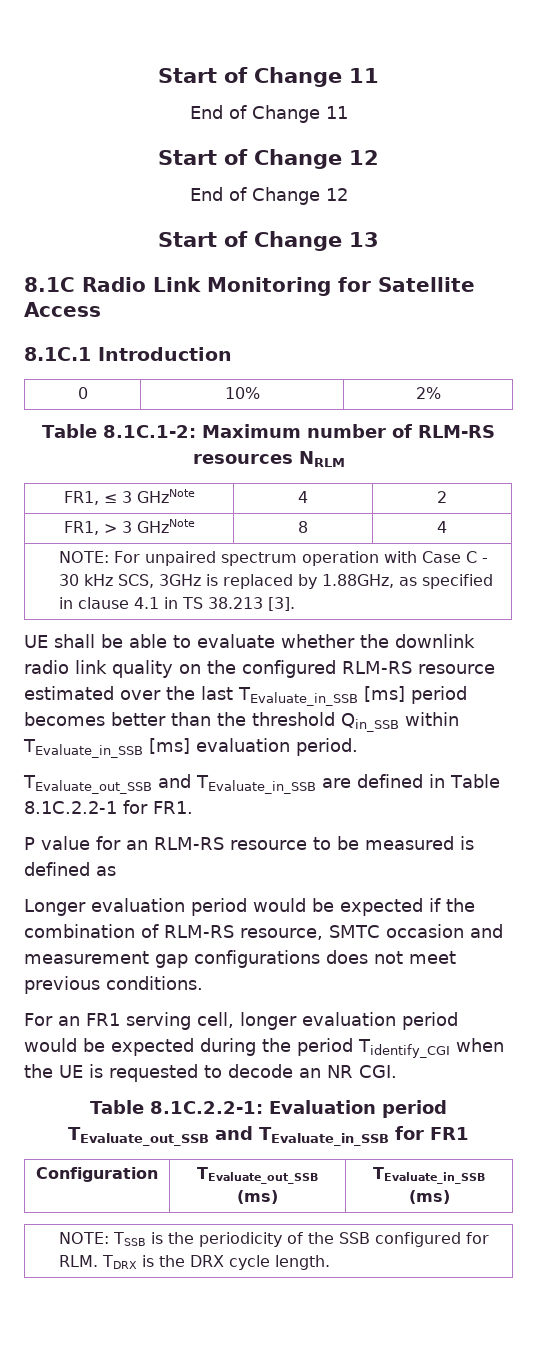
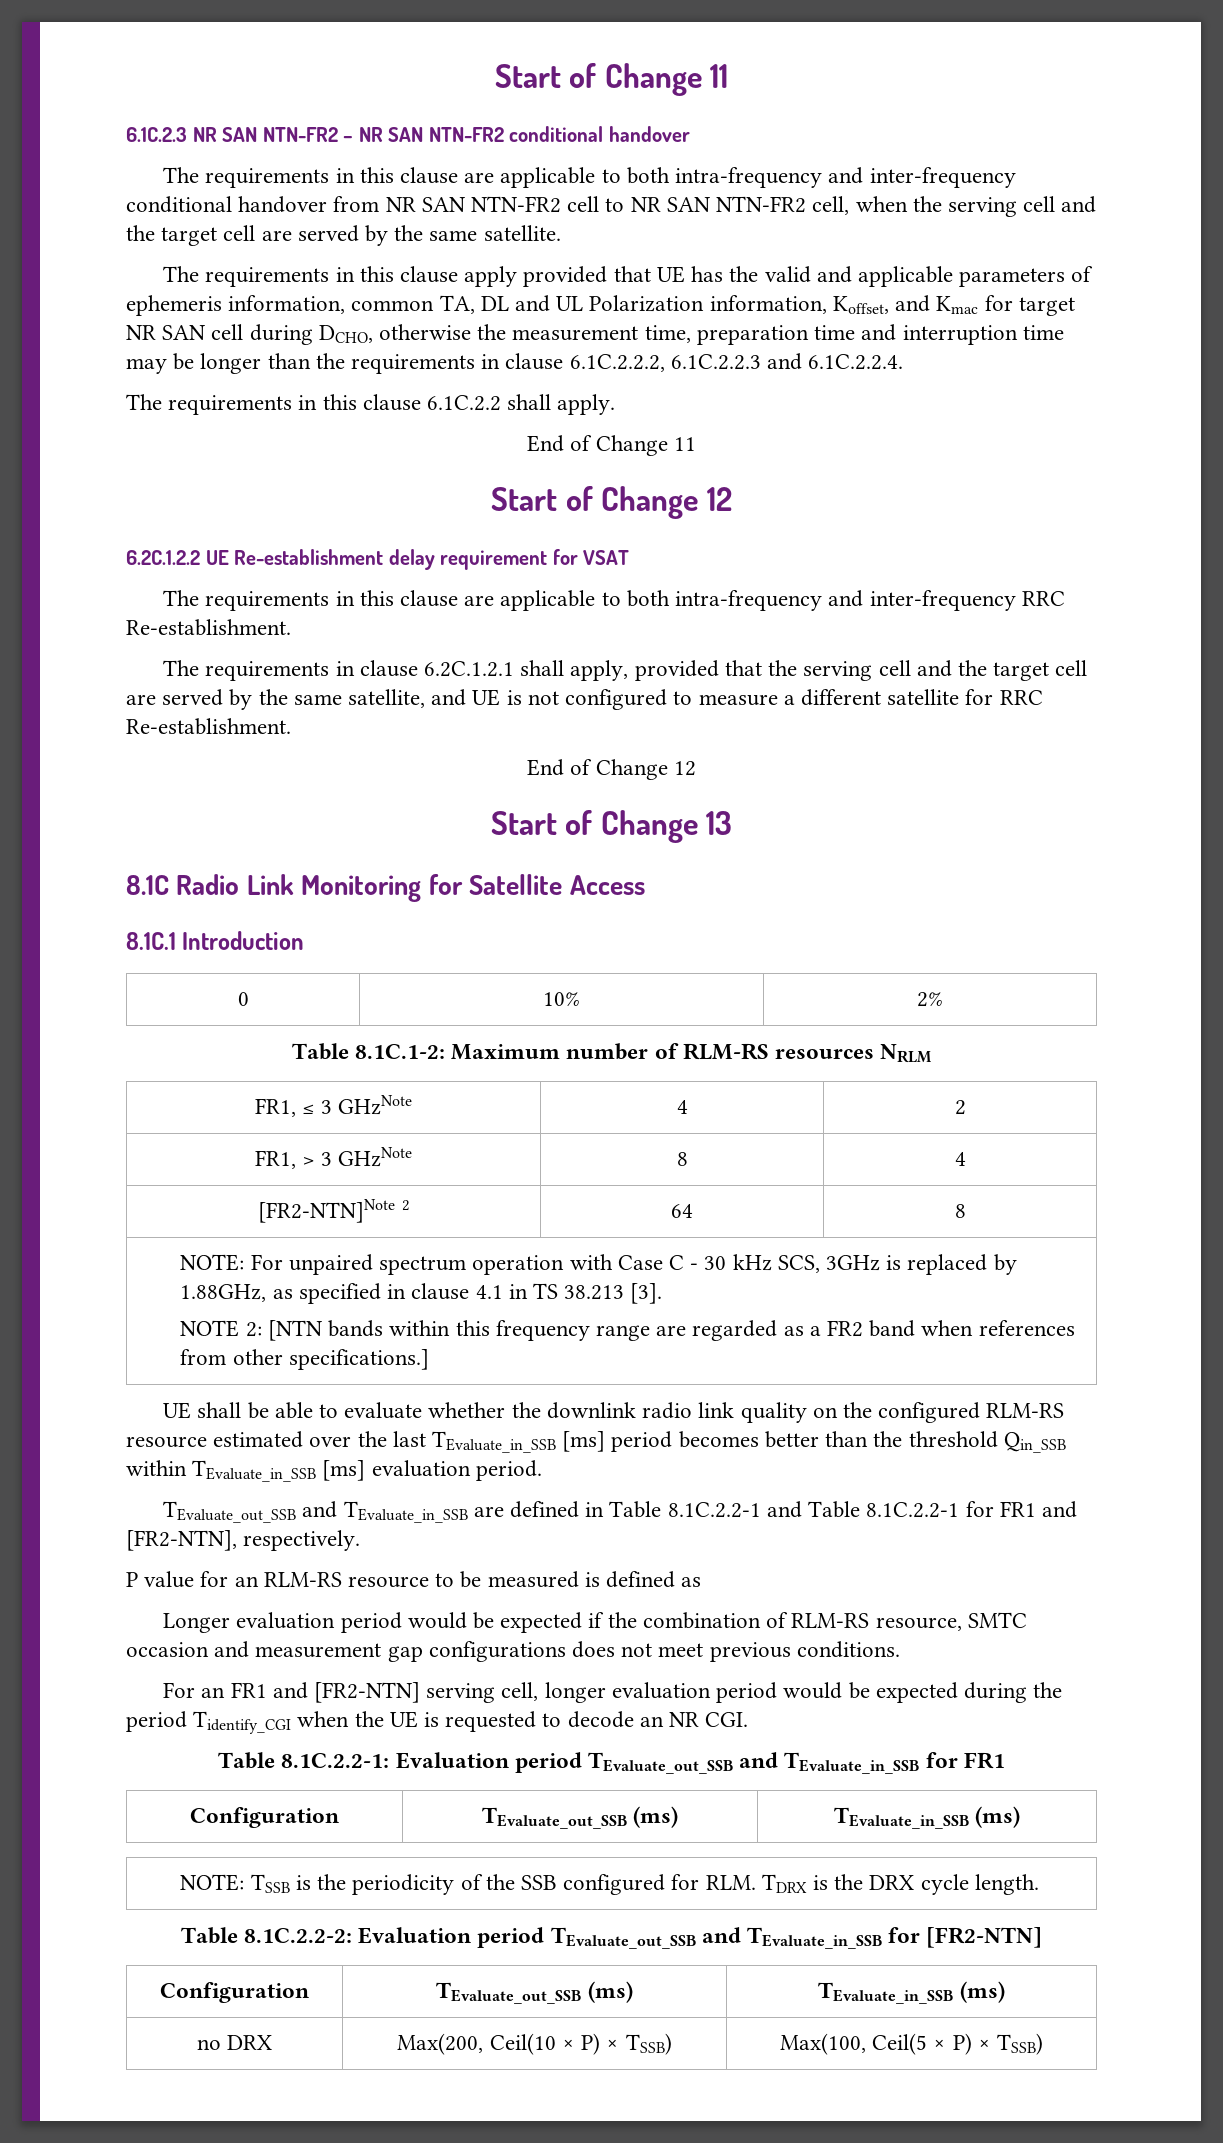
+ 6.1C.2.3 NR SAN NTN-FR2 – NR SAN NTN-FR2 conditional handover
+ The requirements in this clause are applicable to both intra-frequency and inter-frequency conditional handover from NR SAN NTN-FR2 cell to NR SAN NTN-FR2 cell, when the serving cell and the target cell are served by the same satellite.
+ The requirements in this clause apply provided that UE has the valid and applicable parameters of ephemeris information, common TA, DL and UL Polarization information, Koffset, and Kmac for target NR SAN cell during DCHO, otherwise the measurement time, preparation time and interruption time may be longer than the requirements in clause 6.1C.2.2.2, 6.1C.2.2.3 and 6.1C.2.2.4.
+ The requirements in this clause 6.1C.2.2 shall apply.
+ 6.2C.1.2.2 UE Re-establishment delay requirement for VSAT
+ The requirements in this clause are applicable to both intra-frequency and inter-frequency RRC Re-establishment.
+ The requirements in clause 6.2C.1.2.1 shall apply, provided that the serving cell and the target cell are served by the same satellite, and UE is not configured to measure a different satellite for RRC Re-establishment.
+ [FR2-NTN]Note 2 | 64 | 8
+ NOTE 2: [NTN bands within this frequency range are regarded as a FR2 band when references from other specifications.]
- TEvaluate_out_SSB and TEvaluate_in_SSB are defined in Table 8.1C.2.2-1 for FR1.
+ TEvaluate_out_SSB and TEvaluate_in_SSB are defined in Table 8.1C.2.2-1 and Table 8.1C.2.2-1 for FR1 and [FR2-NTN], respectively.
- For an FR1 serving cell, longer evaluation period would be expected during the period Tidentify_CGI when the UE is requested to decode an NR CGI.
+ For an FR1 and [FR2-NTN] serving cell, longer evaluation period would be expected during the period Tidentify_CGI when the UE is requested to decode an NR CGI.
+ Table 8.1C.2.2-2: Evaluation period TEvaluate_out_SSB and TEvaluate_in_SSB for [FR2-NTN]
+ Configuration | TEvaluate_out_SSB (ms) | TEvaluate_in_SSB (ms)
+ no DRX | Max(200, Ceil(10 × P) × TSSB) | Max(100, Ceil(5 × P) × TSSB)

